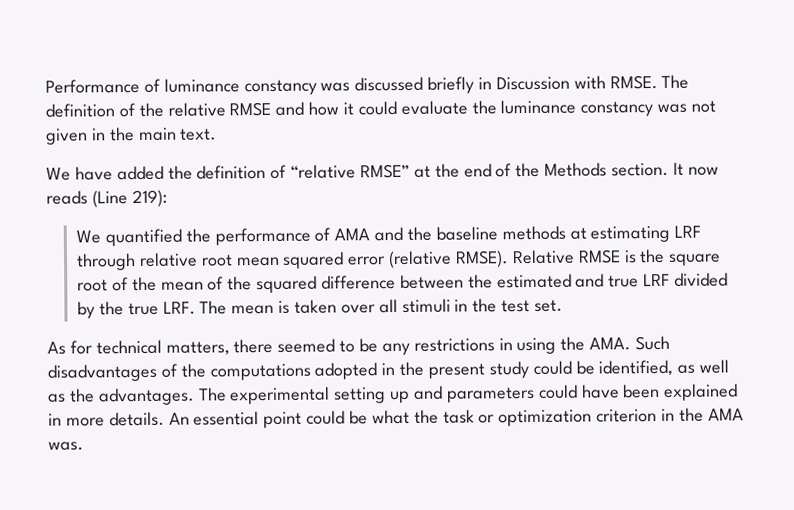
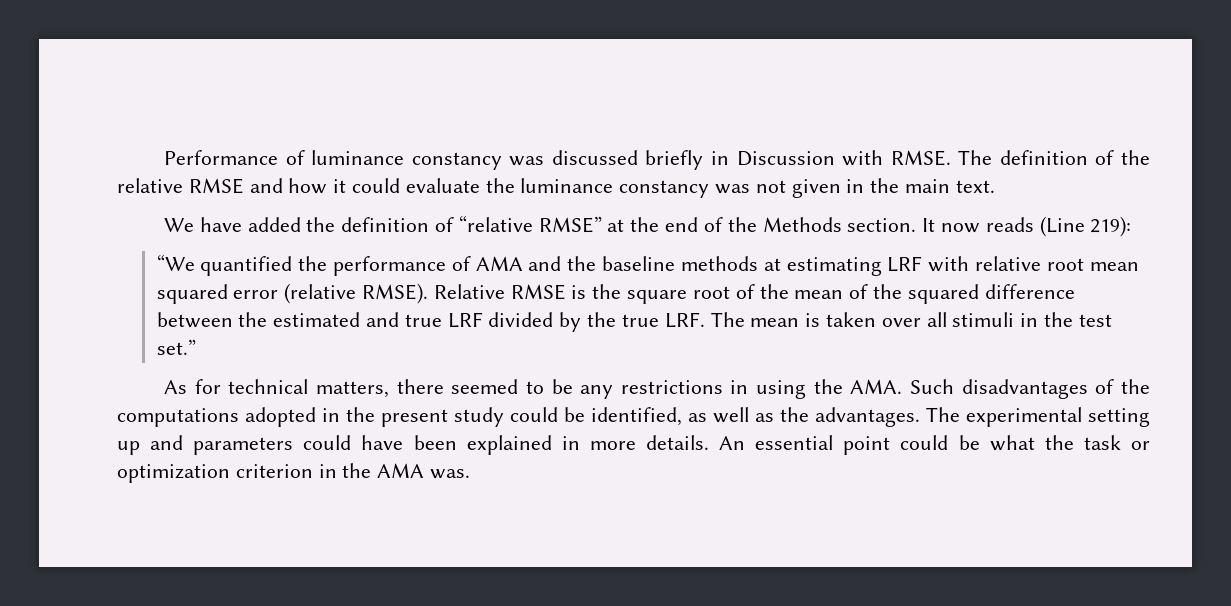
- We quantified the performance of AMA and the baseline methods at estimating LRF through relative root mean squared error (relative RMSE).
+ “We quantified the performance of AMA and the baseline methods at estimating LRF with relative root mean squared error (relative RMSE).
- Relative RMSE is the square root of the mean of the squared difference between the estimated and true LRF divided by the true LRF. The mean is taken over all stimuli in the test set.
+ Relative RMSE is the square root of the mean of the squared difference between the estimated and true LRF divided by the true LRF. The mean is taken over all stimuli in the test set.”

